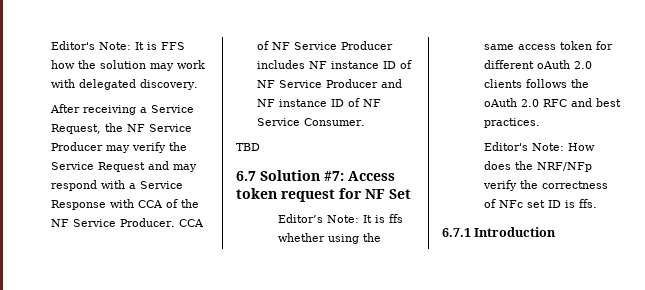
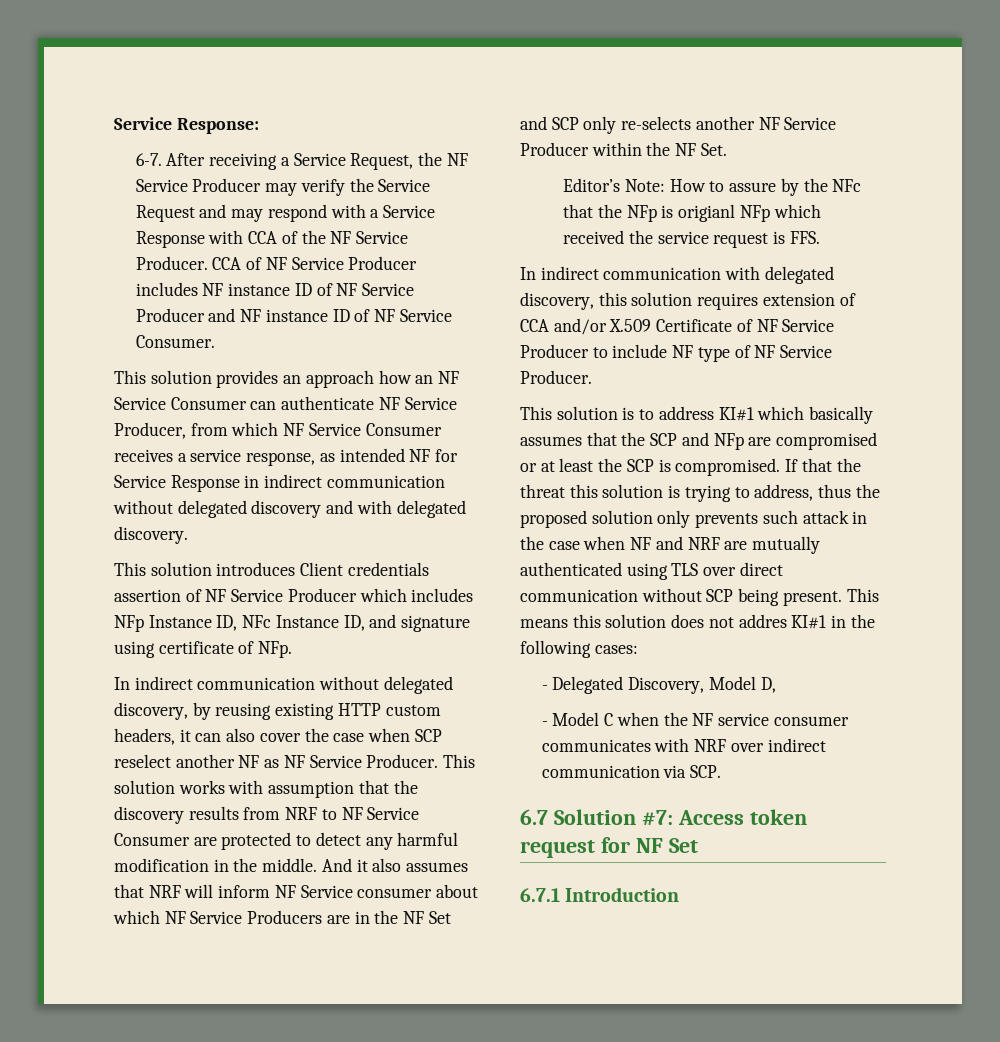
- Editor's Note: It is FFS how the solution may work with delegated discovery.
- After receiving a Service Request, the NF Service Producer may verify the Service Request and may respond with a Service Response with CCA of the NF Service Producer.
+ Service Response:
+ 6-7. After receiving a Service Request, the NF Service Producer may verify the Service Request and may respond with a Service Response with CCA of the NF Service Producer.
- TBD
+ This solution provides an approach how an NF Service Consumer can authenticate NF Service Producer, from which NF Service Consumer receives a service response, as intended NF for Service Response in indirect communication without delegated discovery and with delegated discovery.
+ This solution introduces Client credentials assertion of NF Service Producer which includes NFp Instance ID, NFc Instance ID, and signature using certificate of NFp.
+ In indirect communication without delegated discovery, by reusing existing HTTP custom headers, it can also cover the case when SCP reselect another NF as NF Service Producer. This solution works with assumption that the discovery results from NRF to NF Service Consumer are protected to detect any harmful modification in the middle. And it also assumes that NRF will inform NF Service consumer about which NF Service Producers are in the NF Set and SCP only re-selects another NF Service Producer within the NF Set.
+ Editor’s Note: How to assure by the NFc that the NFp is origianl NFp which received the service request is FFS.
+ In indirect communication with delegated discovery, this solution requires extension of CCA and/or X.509 Certificate of NF Service Producer to include NF type of NF Service Producer.
+ This solution is to address KI#1 which basically assumes that the SCP and NFp are compromised or at least the SCP is compromised. If that the threat this solution is trying to address, thus the proposed solution only prevents such attack in the case when NF and NRF are mutually authenticated using TLS over direct communication without SCP being present. This means this solution does not addres KI#1 in the following cases:
+ - Delegated Discovery, Model D,
+ - Model C when the NF service consumer communicates with NRF over indirect communication via SCP.
- Editor’s Note: It is ffs whether using the same access token for different oAuth 2.0 clients follows the oAuth 2.0 RFC and best practices.
- Editor's Note: How does the NRF/NFp verify the correctness of NFc set ID is ffs.

